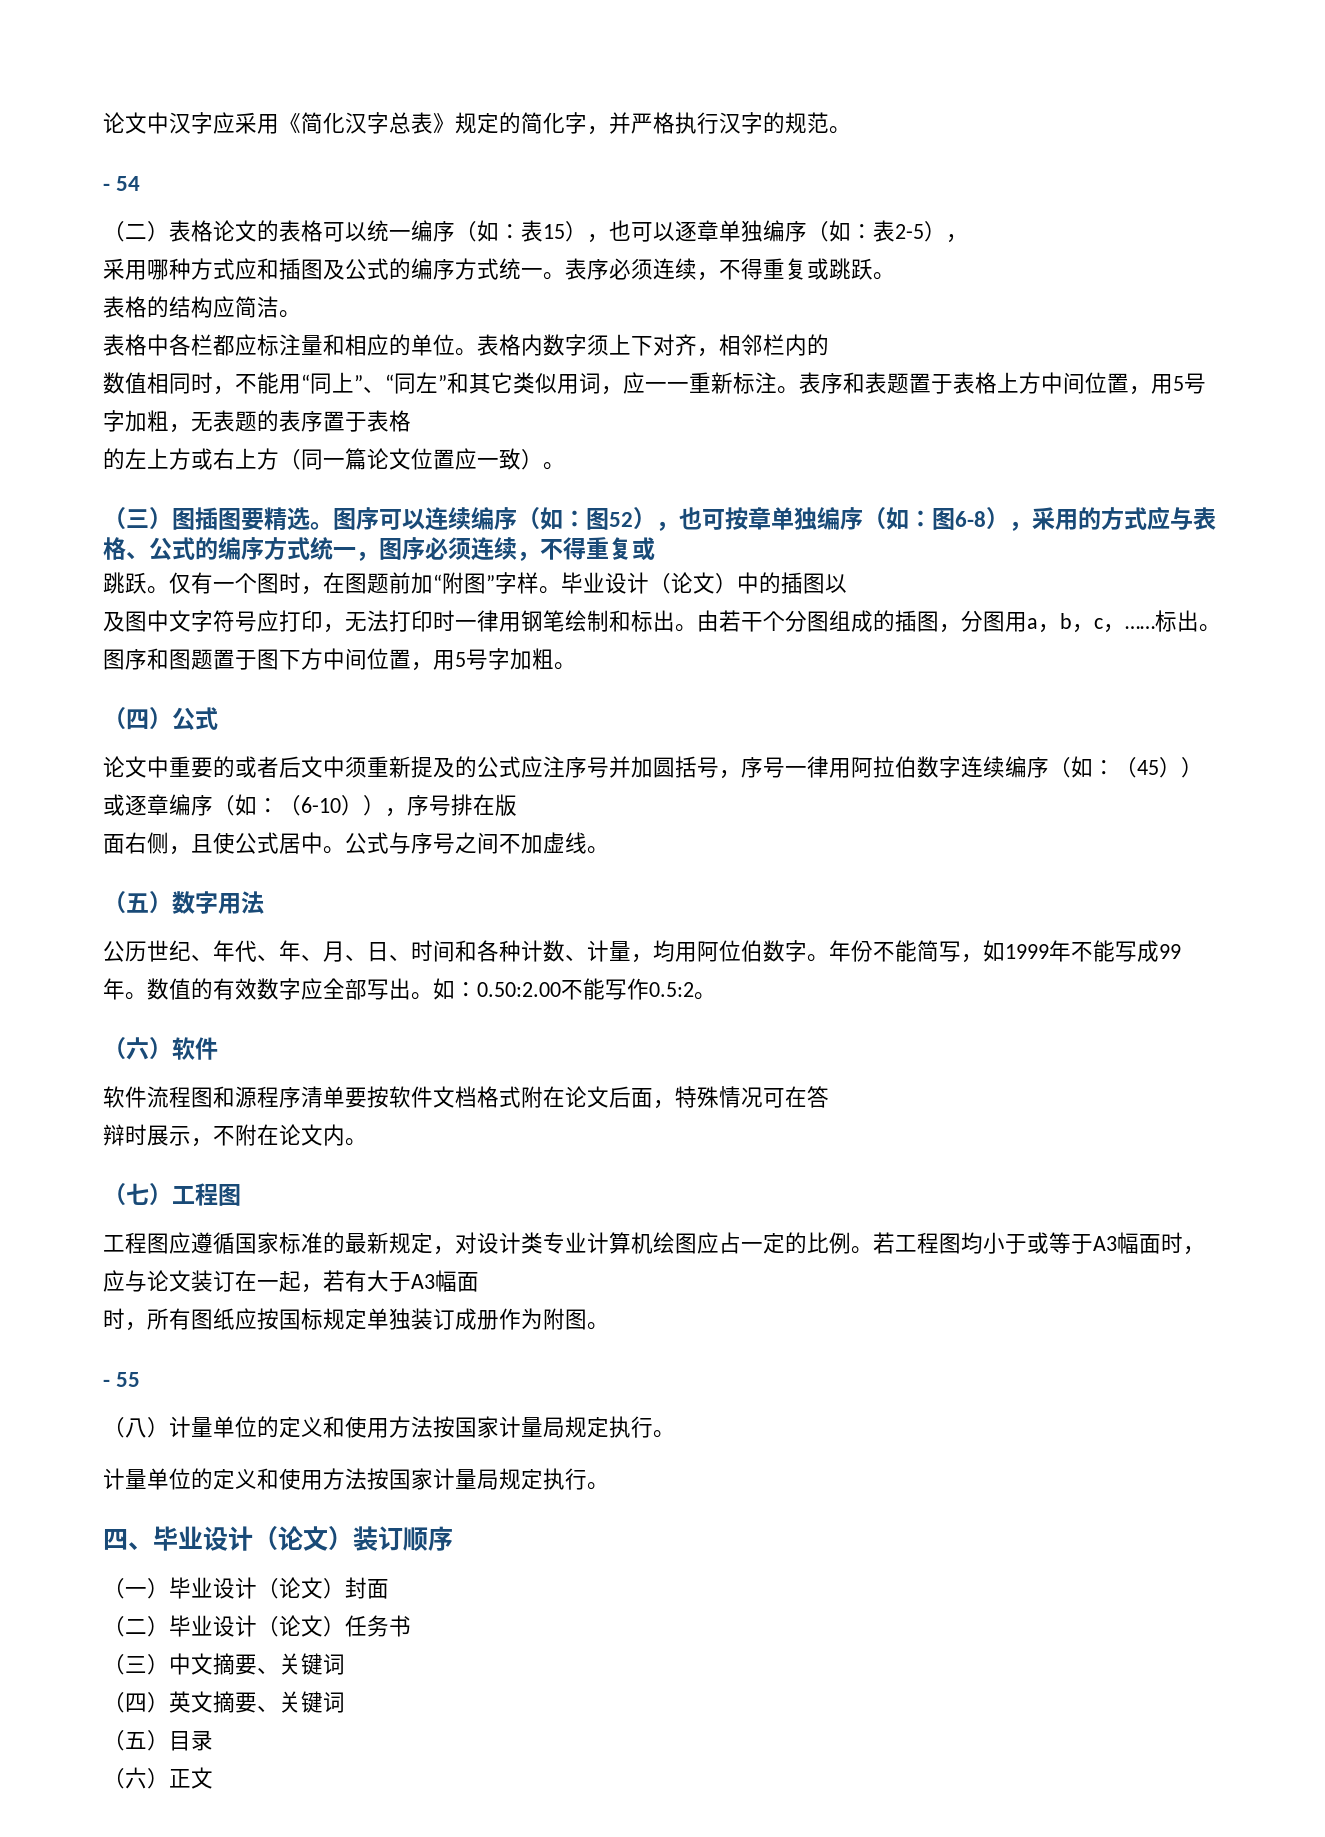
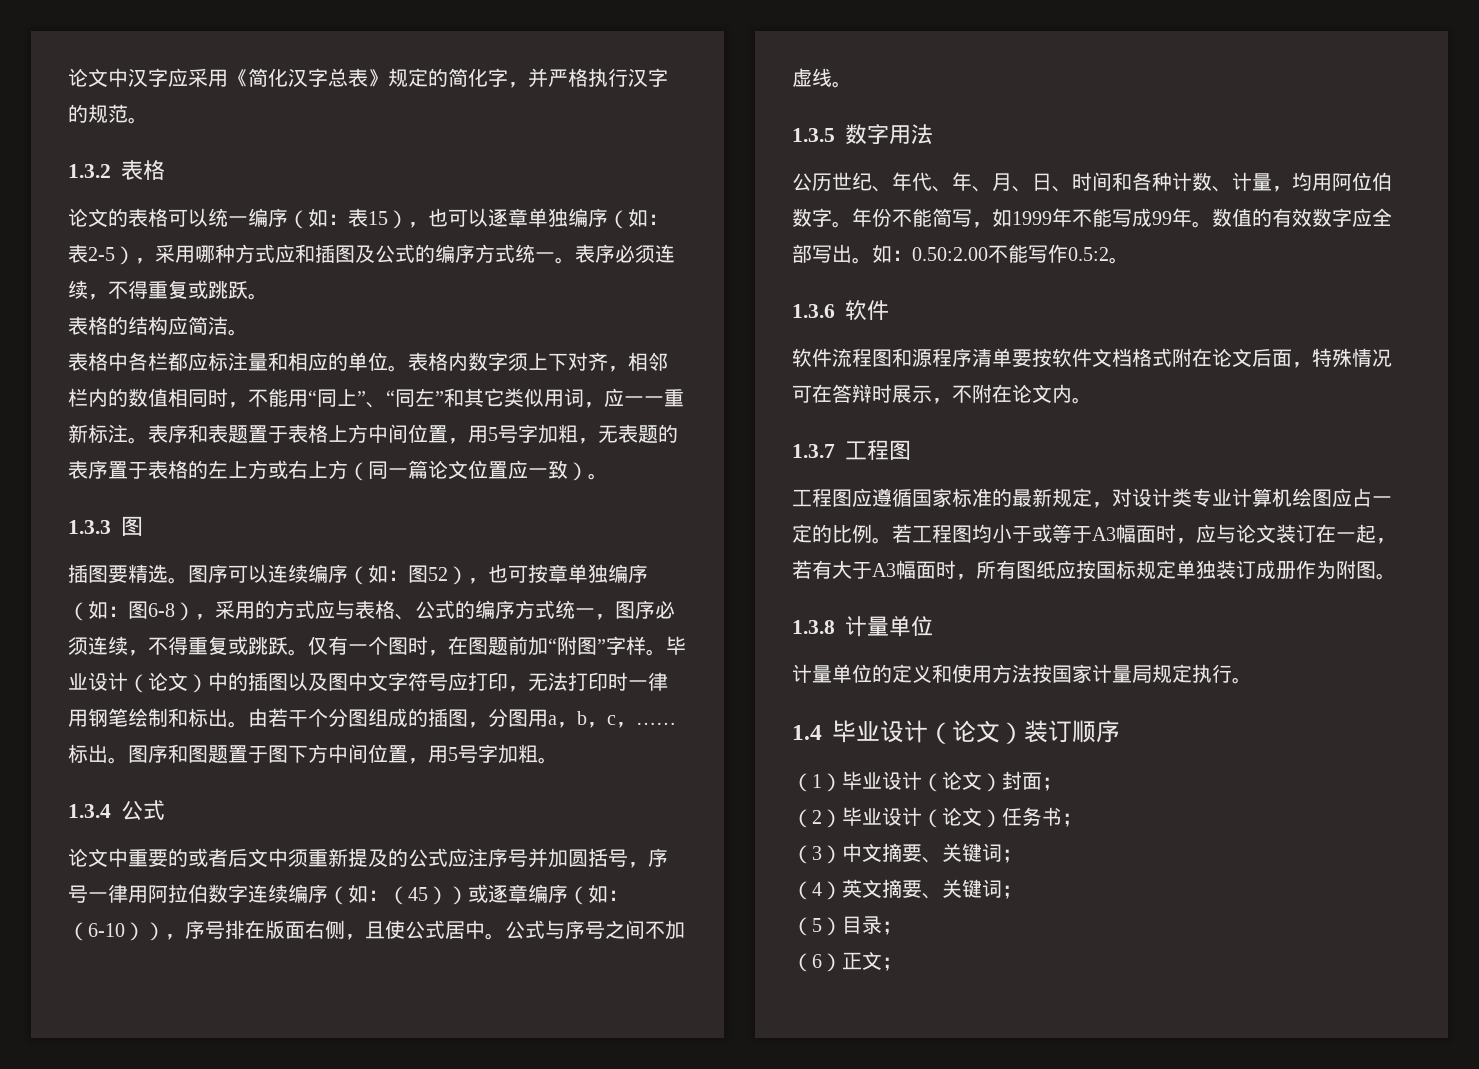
- - 54
- （二）表格论文的表格可以统一编序（如：表15），也可以逐章单独编序（如：表2-5），
- 采用哪种方式应和插图及公式的编序方式统一。
+ 1.3.2表格
+ 论文的表格可以统一编序（如：表15），也可以逐章单独编序（如：表2-5），采用哪种方式应和插图及公式的编序方式统一。
- 表格内数字须上下对齐，相邻栏内的
- 数值相同时，不能用“同上”、“同左”和其它类似用词，应一一重新标注。
+ 表格内数字须上下对齐，相邻栏内的数值相同时，不能用“同上”、“同左”和其它类似用词，应一一重新标注。
- 表序和表题置于表格上方中间位置，用5号字加粗，无表题的表序置于表格
- 的左上方或右上方（同一篇论文位置应一致）。
+ 表序和表题置于表格上方中间位置，用5号字加粗，无表题的表序置于表格的左上方或右上方（同一篇论文位置应一致）。
- （三）图插图要精选。
+ 1.3.3图
+ 插图要精选。
- 图序可以连续编序（如：图52），也可按章单独编序（如：图6-8），采用的方式应与表格、公式的编序方式统一，图序必须连续，不得重复或
- 跳跃。
+ 图序可以连续编序（如：图52），也可按章单独编序（如：图6-8），采用的方式应与表格、公式的编序方式统一，图序必须连续，不得重复或跳跃。
- 毕业设计（论文）中的插图以
- 及图中文字符号应打印，无法打印时一律用钢笔绘制和标出。
+ 毕业设计（论文）中的插图以及图中文字符号应打印，无法打印时一律用钢笔绘制和标出。
- （四）公式
+ 1.3.4公式
- 论文中重要的或者后文中须重新提及的公式应注序号并加圆括号，序号一律用阿拉伯数字连续编序（如：（45））或逐章编序（如：（6-10）），序号排在版
- 面右侧，且使公式居中。
+ 论文中重要的或者后文中须重新提及的公式应注序号并加圆括号，序号一律用阿拉伯数字连续编序（如：（45））或逐章编序（如：（6-10）），序号排在版面右侧，且使公式居中。
- （五）数字用法
+ 1.3.5数字用法
- （六）软件
+ 1.3.6软件
- 软件流程图和源程序清单要按软件文档格式附在论文后面，特殊情况可在答
- 辩时展示，不附在论文内。
+ 软件流程图和源程序清单要按软件文档格式附在论文后面，特殊情况可在答辩时展示，不附在论文内。
- （七）工程图
+ 1.3.7工程图
- 若工程图均小于或等于A3幅面时，应与论文装订在一起，若有大于A3幅面
- 时，所有图纸应按国标规定单独装订成册作为附图。
+ 若工程图均小于或等于A3幅面时，应与论文装订在一起，若有大于A3幅面时，所有图纸应按国标规定单独装订成册作为附图。
- - 55
- （八）计量单位的定义和使用方法按国家计量局规定执行。
+ 1.3.8计量单位
- 四、毕业设计（论文）装订顺序
+ 1.4毕业设计（论文）装订顺序
- （一）毕业设计（论文）封面
- （二）毕业设计（论文）任务书
- （三）中文摘要、关键词
- （四）英文摘要、关键词
- （五）目录
- （六）正文
+ （1）毕业设计（论文）封面；
+ （2）毕业设计（论文）任务书；
+ （3）中文摘要、关键词；
+ （4）英文摘要、关键词；
+ （5）目录；
+ （6）正文；

